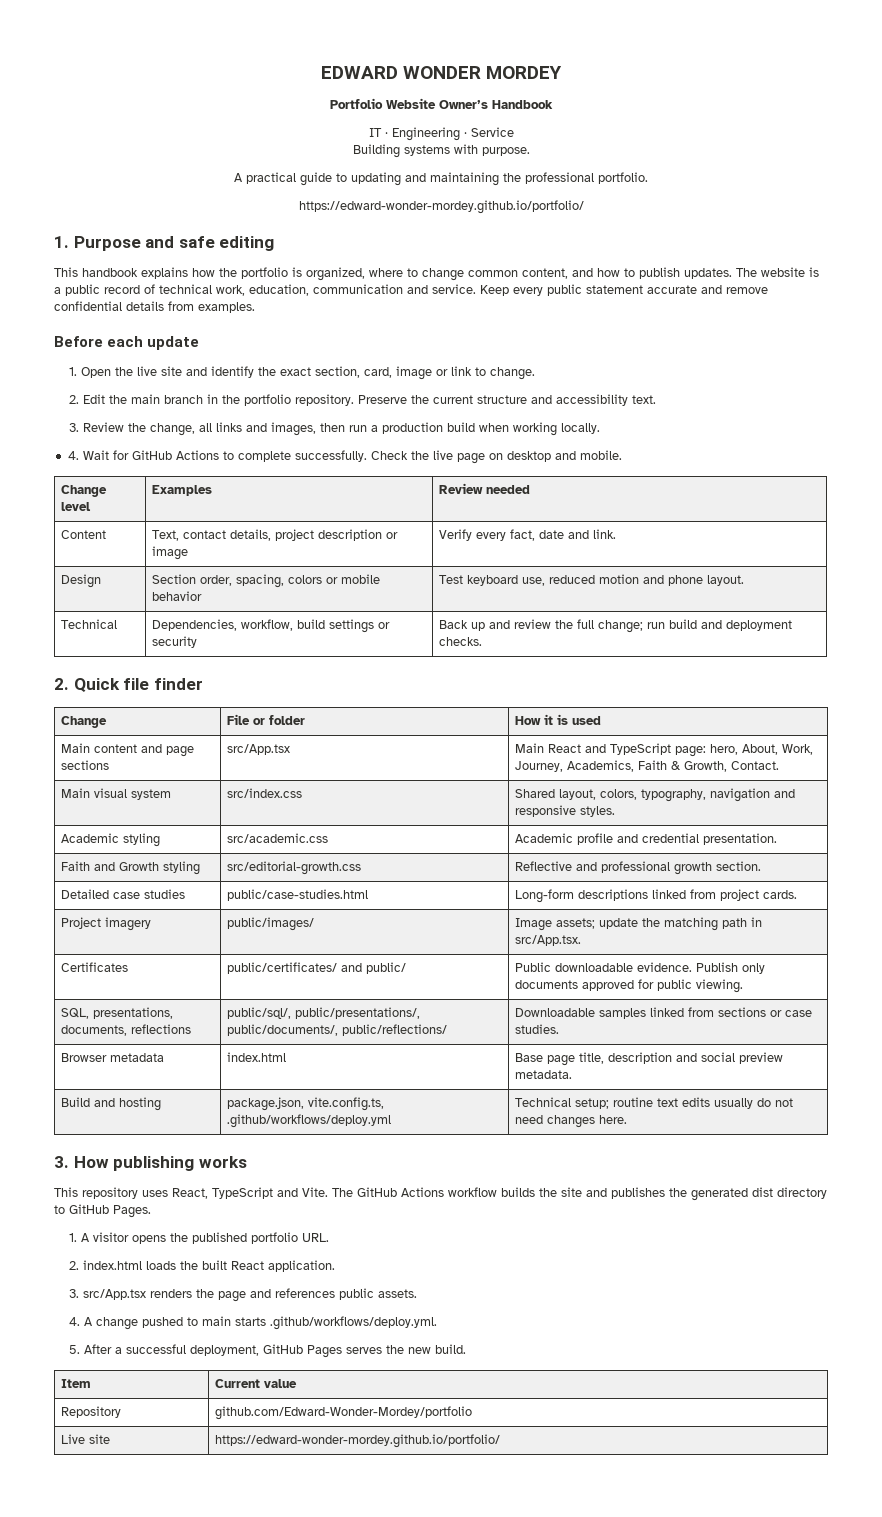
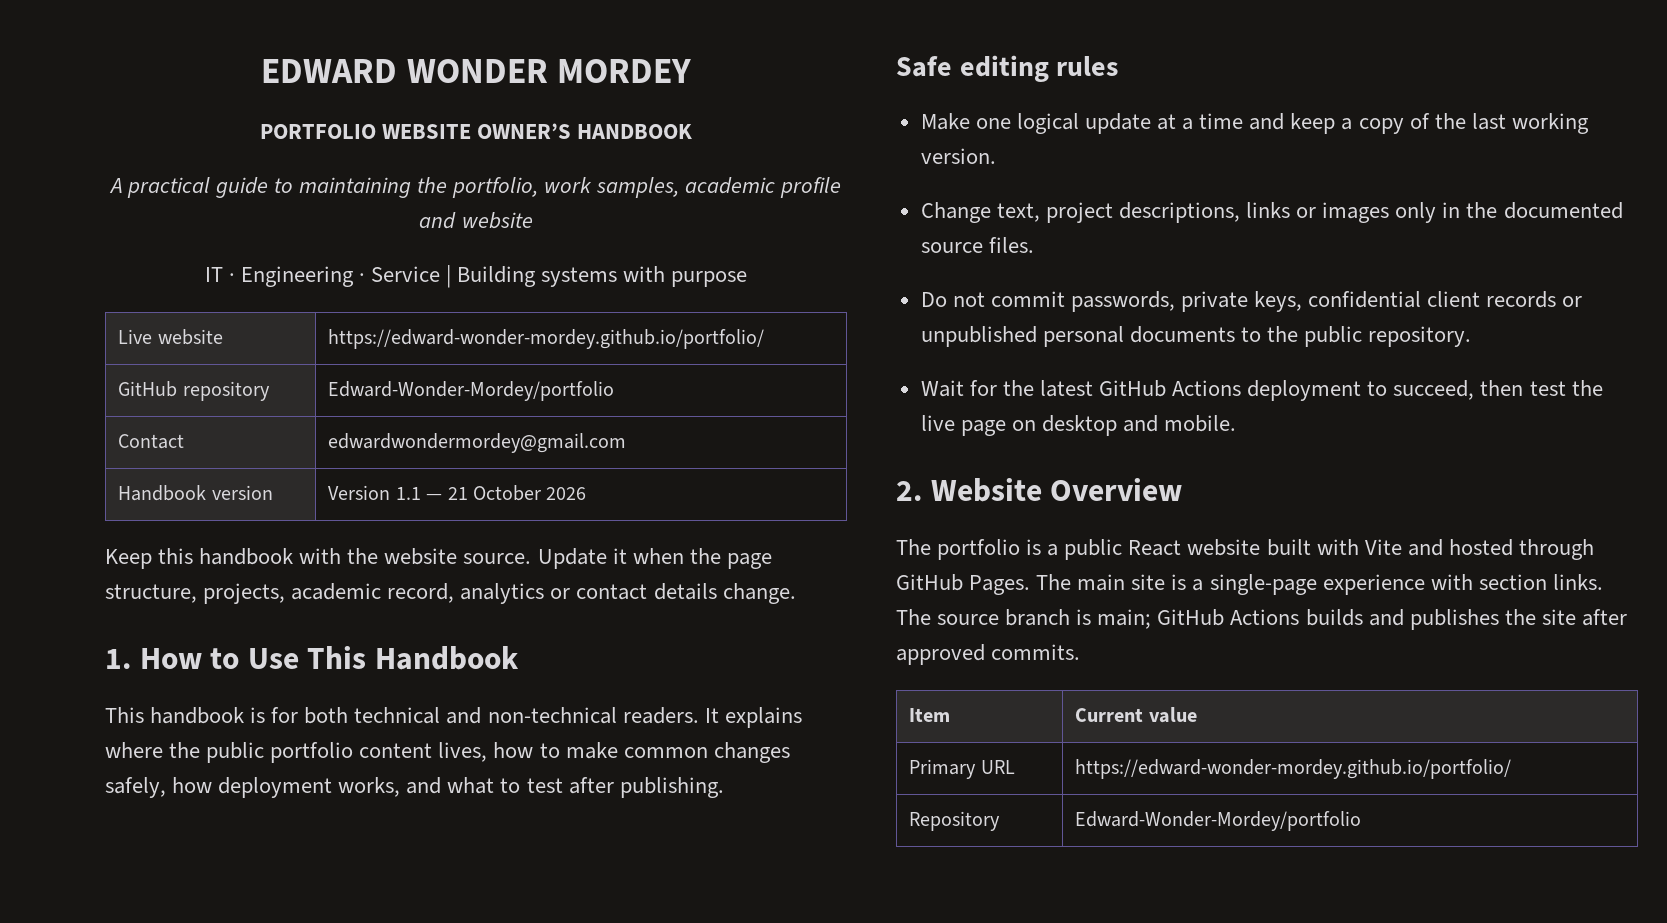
- Portfolio Website Owner’s Handbook
+ PORTFOLIO WEBSITE OWNER’S HANDBOOK
+ A practical guide to maintaining the portfolio, work samples, academic profile and website
- IT · Engineering · Service
- Building systems with purpose.
- A practical guide to updating and maintaining the professional portfolio.
- https://edward-wonder-mordey.github.io/portfolio/
- 1. Purpose and safe editing
- This handbook explains how the portfolio is organized, where to change common content, and how to publish updates. The website is a public record of technical work, education, communication and service. Keep every public statement accurate and remove confidential details from examples.
- Before each update
- 1. Open the live site and identify the exact section, card, image or link to change.
- 2. Edit the main branch in the portfolio repository. Preserve the current structure and accessibility text.
- 3. Review the change, all links and images, then run a production build when working locally.
- 4. Wait for GitHub Actions to complete successfully. Check the live page on desktop and mobile.
+ IT · Engineering · Service | Building systems with purpose
+ Live website | https://edward-wonder-mordey.github.io/portfolio/
+ GitHub repository | Edward-Wonder-Mordey/portfolio
+ Contact | edwardwondermordey@gmail.com
+ Handbook version | Version 1.1 — 21 October 2026
+ Keep this handbook with the website source. Update it when the page structure, projects, academic record, analytics or contact details change.
+ 1. How to Use This Handbook
+ This handbook is for both technical and non-technical readers. It explains where the public portfolio content lives, how to make common changes safely, how deployment works, and what to test after publishing.
+ Safe editing rules
+ Make one logical update at a time and keep a copy of the last working version.
+ Change text, project descriptions, links or images only in the documented source files.
+ Do not commit passwords, private keys, confidential client records or unpublished personal documents to the public repository.
+ Wait for the latest GitHub Actions deployment to succeed, then test the live page on desktop and mobile.
- Change level | Examples | Review needed
- Content | Text, contact details, project description or image | Verify every fact, date and link.
- Design | Section order, spacing, colors or mobile behavior | Test keyboard use, reduced motion and phone layout.
- Technical | Dependencies, workflow, build settings or security | Back up and review the full change; run build and deployment checks.
- 2. Quick file finder
- Change | File or folder | How it is used
- Main content and page sections | src/App.tsx | Main React and TypeScript page: hero, About, Work, Journey, Academics, Faith & Growth, Contact.
- Main visual system | src/index.css | Shared layout, colors, typography, navigation and responsive styles.
- Academic styling | src/academic.css | Academic profile and credential presentation.
- Faith and Growth styling | src/editorial-growth.css | Reflective and professional growth section.
- Detailed case studies | public/case-studies.html | Long-form descriptions linked from project cards.
- Project imagery | public/images/ | Image assets; update the matching path in src/App.tsx.
- Certificates | public/certificates/ and public/ | Public downloadable evidence. Publish only documents approved for public viewing.
- SQL, presentations, documents, reflections | public/sql/, public/presentations/, public/documents/, public/reflections/ | Downloadable samples linked from sections or case studies.
- Browser metadata | index.html | Base page title, description and social preview metadata.
- Build and hosting | package.json, vite.config.ts, .github/workflows/deploy.yml | Technical setup; routine text edits usually do not need changes here.
- 3. How publishing works
- This repository uses React, TypeScript and Vite. The GitHub Actions workflow builds the site and publishes the generated dist directory to GitHub Pages.
- 1. A visitor opens the published portfolio URL.
- 2. index.html loads the built React application.
- 3. src/App.tsx renders the page and references public assets.
- 4. A change pushed to main starts .github/workflows/deploy.yml.
- 5. After a successful deployment, GitHub Pages serves the new build.
+ 2. Website Overview
+ The portfolio is a public React website built with Vite and hosted through GitHub Pages. The main site is a single-page experience with section links. The source branch is main; GitHub Actions builds and publishes the site after approved commits.
  Item | Current value
- Repository | github.com/Edward-Wonder-Mordey/portfolio
- Live site | https://edward-wonder-mordey.github.io/portfolio/
+ Primary URL | https://edward-wonder-mordey.github.io/portfolio/
+ Repository | Edward-Wonder-Mordey/portfolio

